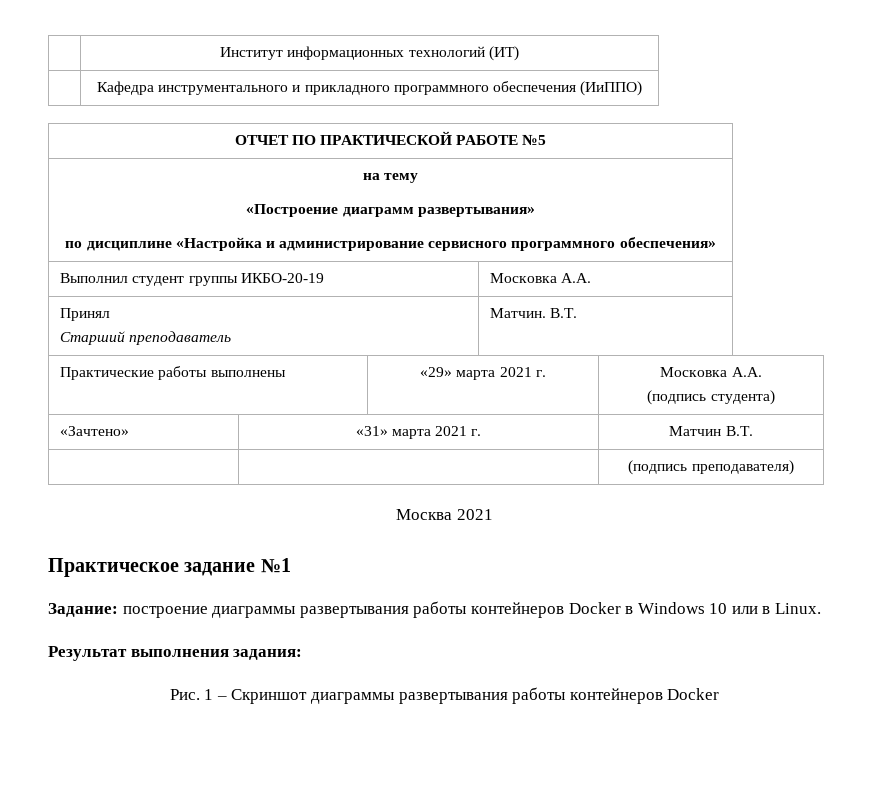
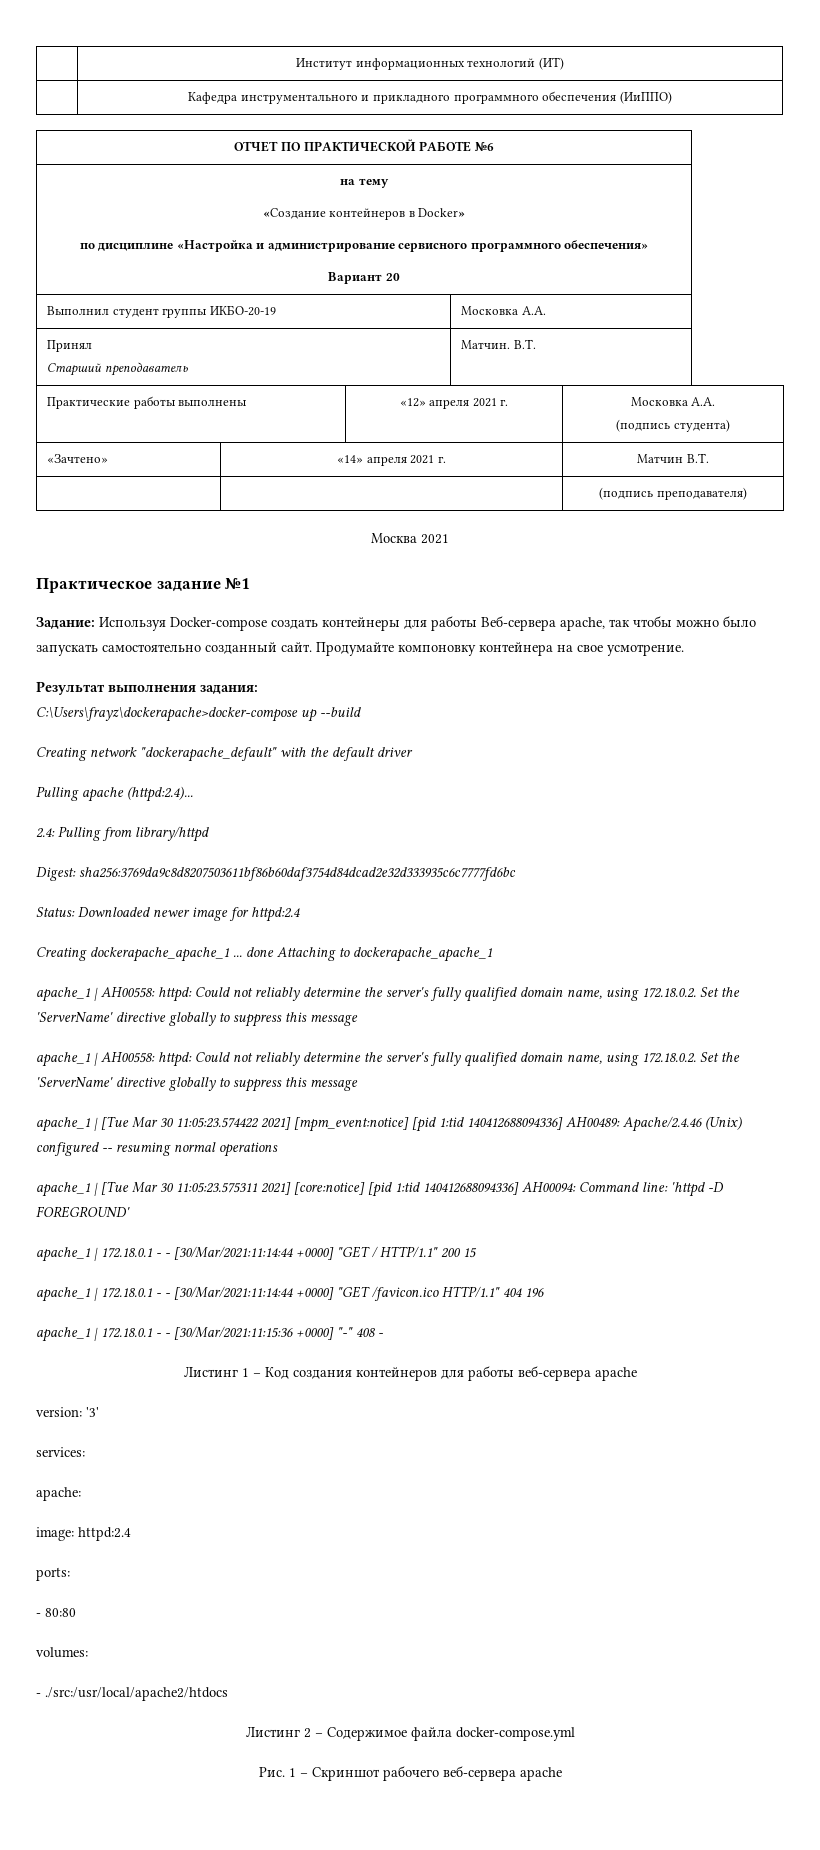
- ОТЧЕТ ПО ПРАКТИЧЕСКОЙ РАБОТЕ №5
+ ОТЧЕТ ПО ПРАКТИЧЕСКОЙ РАБОТЕ №6
  на тему
- «Построение диаграмм развертывания»
+ «Создание контейнеров в Docker»
  по дисциплине «Настройка и администрирование сервисного программного обеспечения»
+ Вариант 20
- Практические работы выполнены | «29» марта 2021 г. | Московка А.А.
+ Практические работы выполнены | «12» апреля 2021 г. | Московка А.А.
- «Зачтено» | «31» марта 2021 г. | Матчин В.Т.
+ «Зачтено» | «14» апреля 2021 г. | Матчин В.Т.
- Задание: построение диаграммы развертывания работы контейнеров Docker в Windows 10 или в Linux.
+ Задание: Используя Docker-compose создать контейнеры для работы Веб-сервера apache, так чтобы можно было запускать самостоятельно созданный сайт. Продумайте компоновку контейнера на свое усмотрение.
  Результат выполнения задания:
+ C:\Users\frayz\dockerapache>docker-compose up --build
+ Creating network "dockerapache_default" with the default driver
+ Pulling apache (httpd:2.4)...
+ 2.4: Pulling from library/httpd
+ Digest: sha256:3769da9c8d8207503611bf86b60daf3754d84dcad2e32d333935c6c7777fd6bc
+ Status: Downloaded newer image for httpd:2.4
+ Creating dockerapache_apache_1 ... done Attaching to dockerapache_apache_1
+ apache_1 | AH00558: httpd: Could not reliably determine the server's fully qualified domain name, using 172.18.0.2. Set the 'ServerName' directive globally to suppress this message
+ apache_1 | AH00558: httpd: Could not reliably determine the server's fully qualified domain name, using 172.18.0.2. Set the 'ServerName' directive globally to suppress this message
+ apache_1 | [Tue Mar 30 11:05:23.574422 2021] [mpm_event:notice] [pid 1:tid 140412688094336] AH00489: Apache/2.4.46 (Unix) configured -- resuming normal operations
+ apache_1 | [Tue Mar 30 11:05:23.575311 2021] [core:notice] [pid 1:tid 140412688094336] AH00094: Command line: 'httpd -D FOREGROUND'
+ apache_1 | 172.18.0.1 - - [30/Mar/2021:11:14:44 +0000] "GET / HTTP/1.1" 200 15
+ apache_1 | 172.18.0.1 - - [30/Mar/2021:11:14:44 +0000] "GET /favicon.ico HTTP/1.1" 404 196
+ apache_1 | 172.18.0.1 - - [30/Mar/2021:11:15:36 +0000] "-" 408 -
+ Листинг 1 – Код создания контейнеров для работы веб-сервера apache
+ version: '3'
+ services:
+ apache:
+ image: httpd:2.4
+ ports:
+ - 80:80
+ volumes:
+ - ./src:/usr/local/apache2/htdocs
+ Листинг 2 – Содержимое файла docker-compose.yml
- Рис. 1 – Скриншот диаграммы развертывания работы контейнеров Docker
+ Рис. 1 – Скриншот рабочего веб-сервера apache

